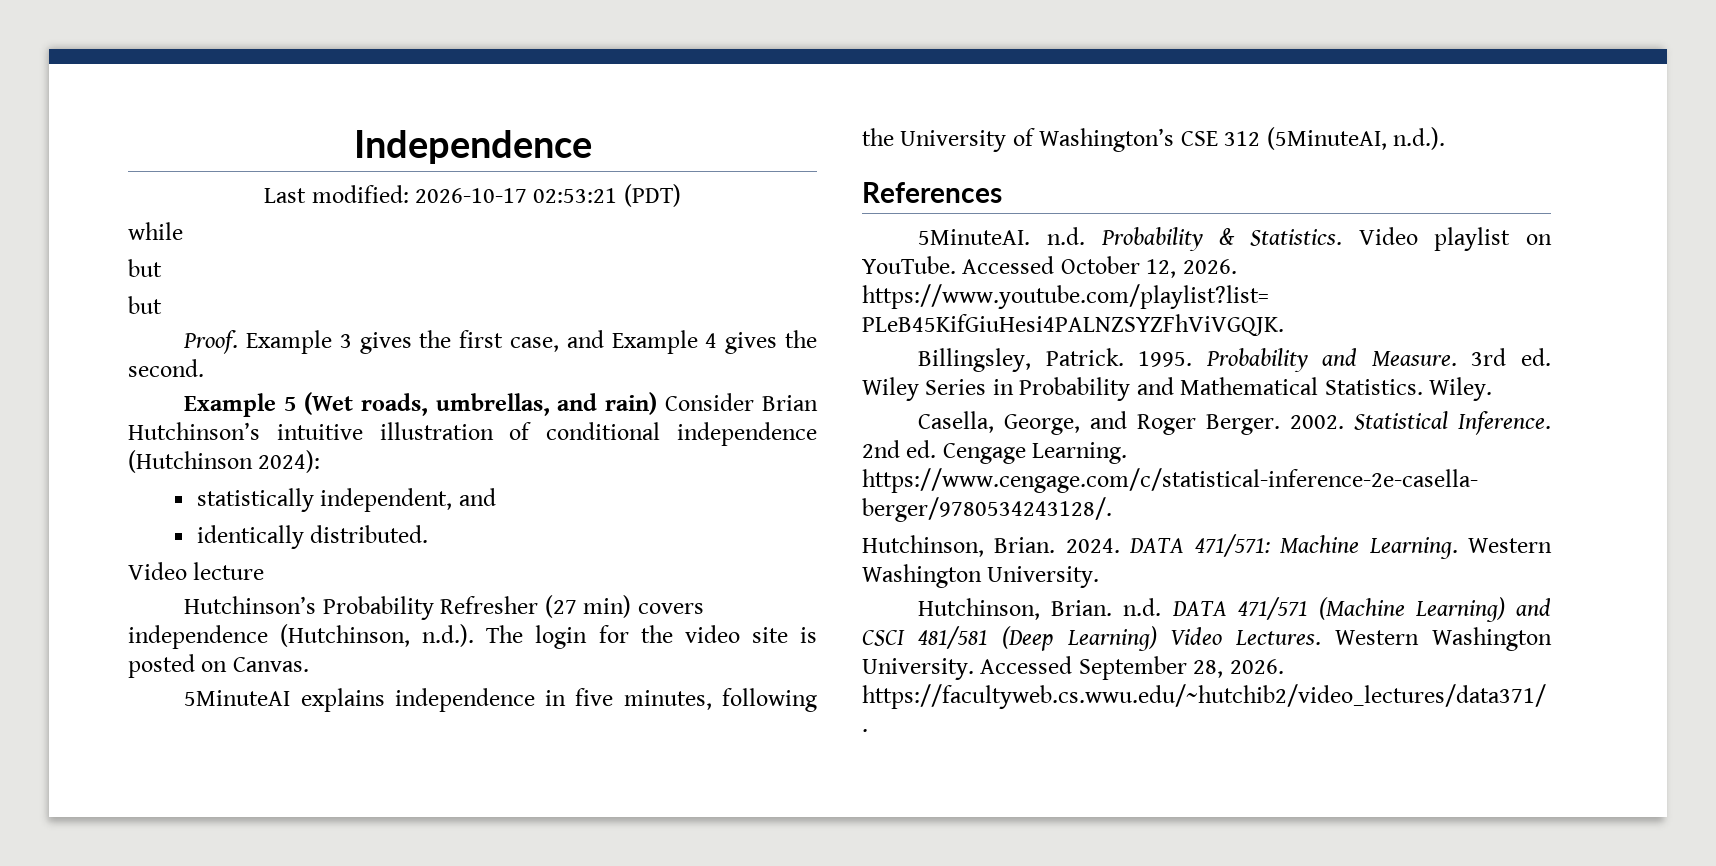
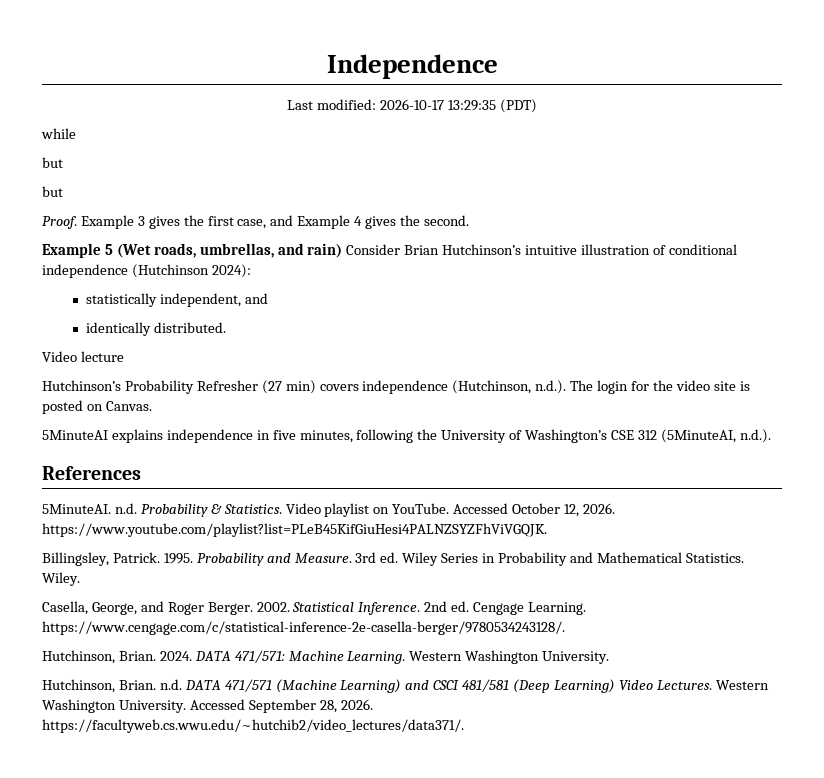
- Last modified: 2026-10-17 02:53:21 (PDT)
+ Last modified: 2026-10-17 13:29:35 (PDT)

